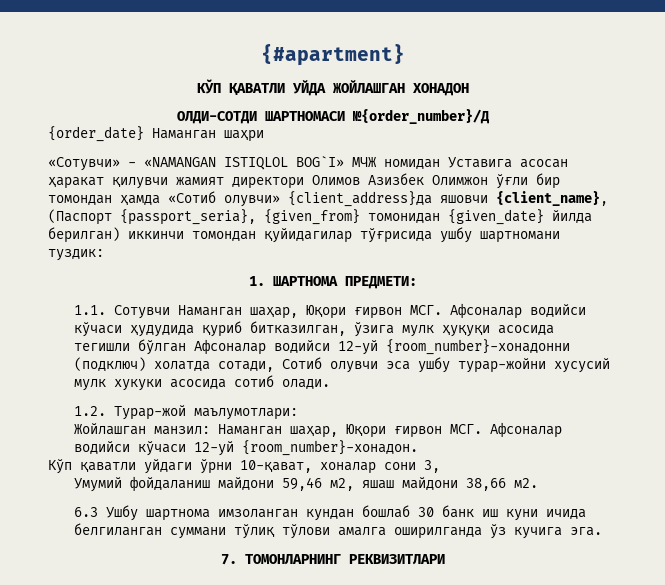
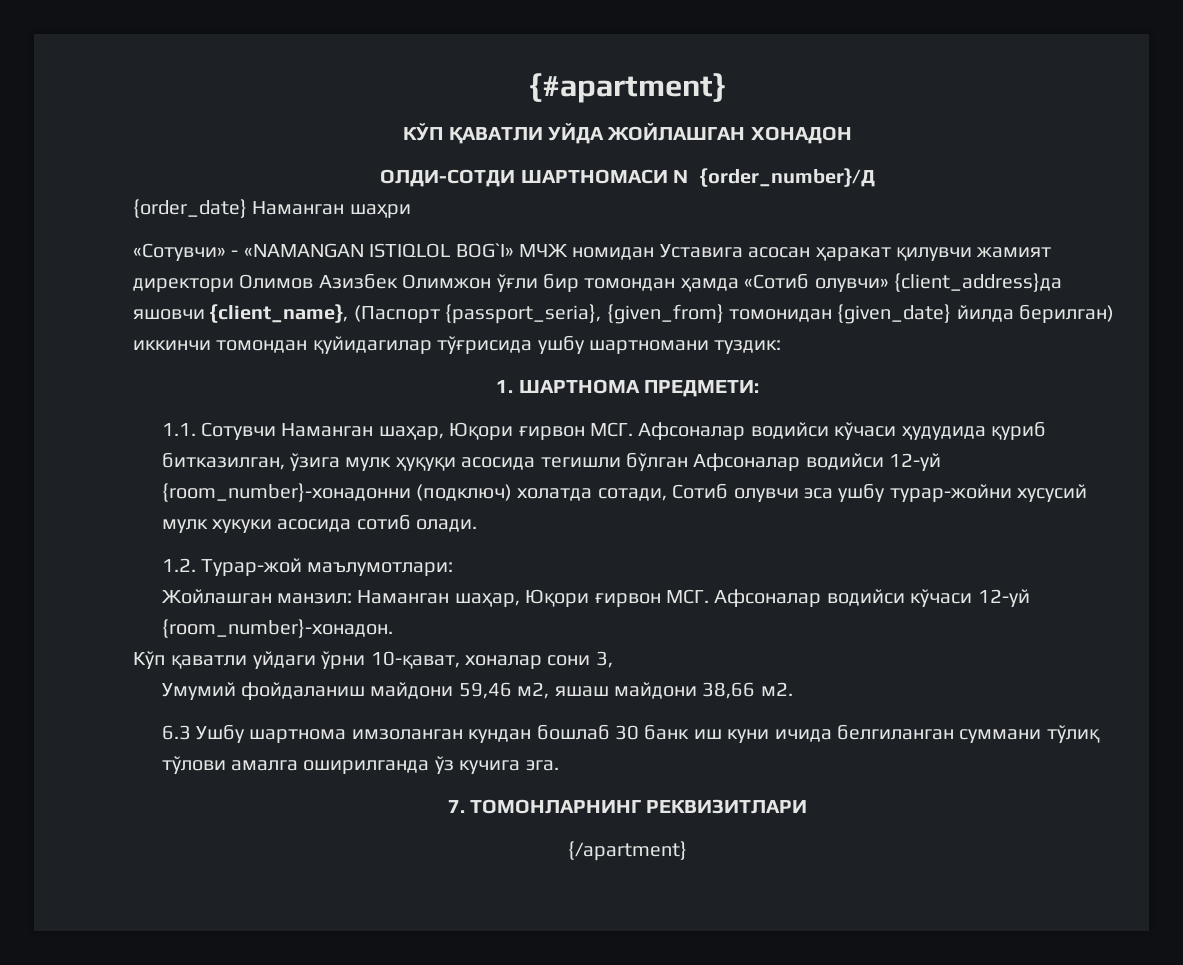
+ {/apartment}

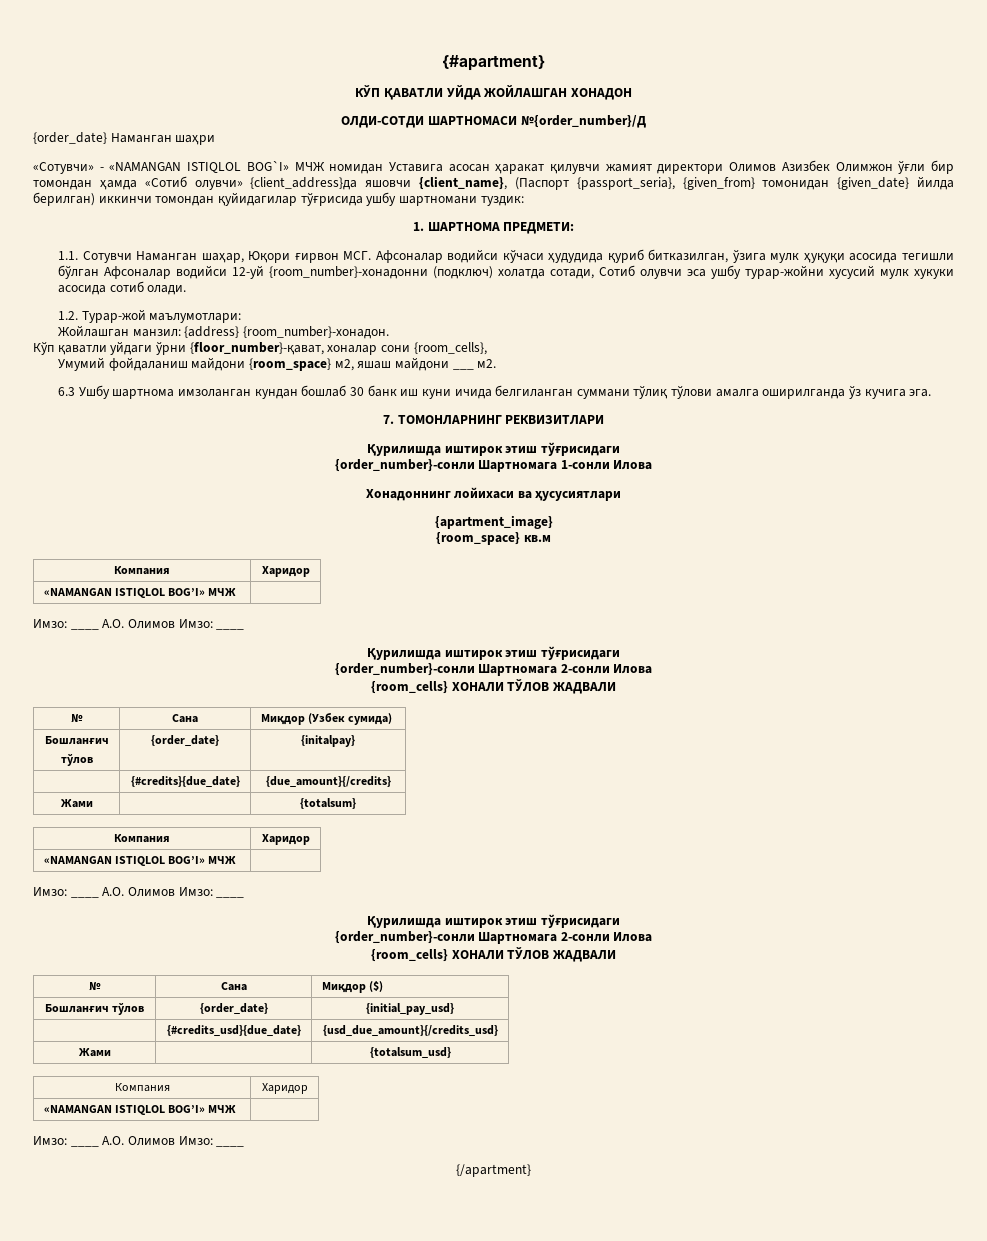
- Жойлашган манзил: Наманган шаҳар, Юқори ғирвон МСГ. Афсоналар водийси кўчаси 12-уй {room_number}-хонадон.
+ Жойлашган манзил: {address} {room_number}-хонадон.
- Кўп қаватли уйдаги ўрни 10-қават, хоналар сони 3,
+ Кўп қаватли уйдаги ўрни {floor_number}-қават, хоналар сони {room_cells},
- Умумий фойдаланиш майдони 59,46 м2, яшаш майдони 38,66 м2.
+ Умумий фойдаланиш майдони {room_space} м2, яшаш майдони ___ м2.
  7. ТОМОНЛАРНИНГ РЕКВИЗИТЛАРИ
+ Қурилишда иштирок этиш тўғрисидаги
+ {order_number}-сонли Шартномага 1-сонли Илова
+ Хонадоннинг лойихаси ва ҳусусиятлари
+ {apartment_image}
+ {room_space} кв.м
+ Компания | Харидор
+ «NAMANGAN ISTIQLOL BOG’I» МЧЖ |
+ Имзо: ____ А.О. Олимов Имзо: ____
+ Қурилишда иштирок этиш тўғрисидаги
+ {order_number}-сонли Шартномага 2-сонли Илова
+ {room_cells} ХОНАЛИ ТЎЛОВ ЖАДВАЛИ
+ № | Сана | Миқдор (Узбек сумида)
+ Бошланғич
+ тўлов | {order_date} | {initalpay}
+ | {#credits}{due_date} | {due_amount}{/credits}
+ Жами | | {totalsum}
+ Компания | Харидор
+ «NAMANGAN ISTIQLOL BOG’I» МЧЖ |
+ Имзо: ____ А.О. Олимов Имзо: ____
+ Қурилишда иштирок этиш тўғрисидаги
+ {order_number}-сонли Шартномага 2-сонли Илова
+ {room_cells} ХОНАЛИ ТЎЛОВ ЖАДВАЛИ
+ № | Сана | Миқдор ($)
+ Бошланғич тўлов | {order_date} | {initial_pay_usd}
+ | {#credits_usd}{due_date} | {usd_due_amount}{/credits_usd}
+ Жами | | {totalsum_usd}
+ Компания | Харидор
+ «NAMANGAN ISTIQLOL BOG’I» МЧЖ |
+ Имзо: ____ А.О. Олимов Имзо: ____

